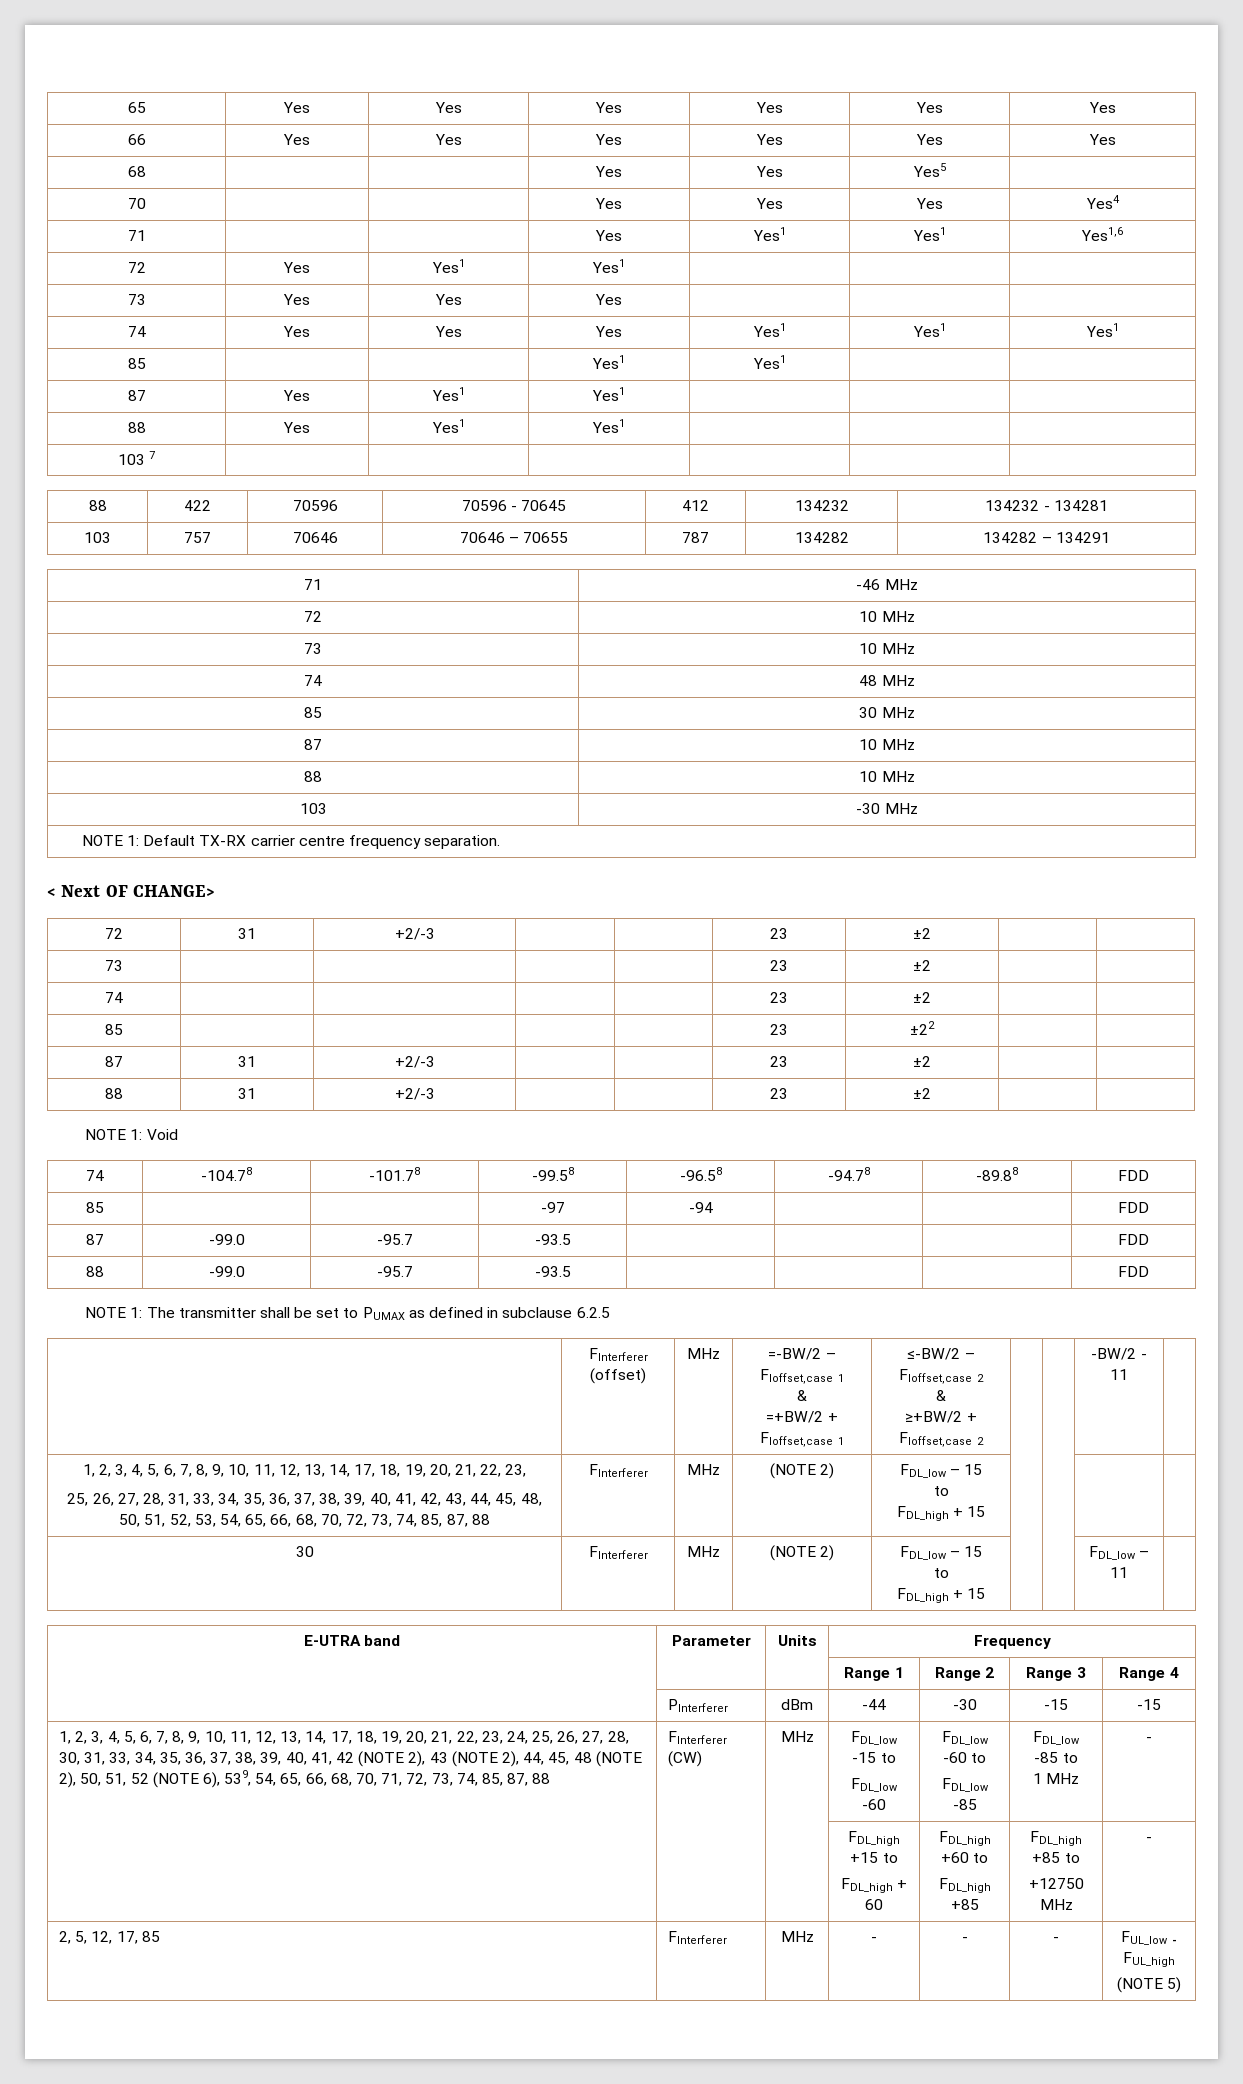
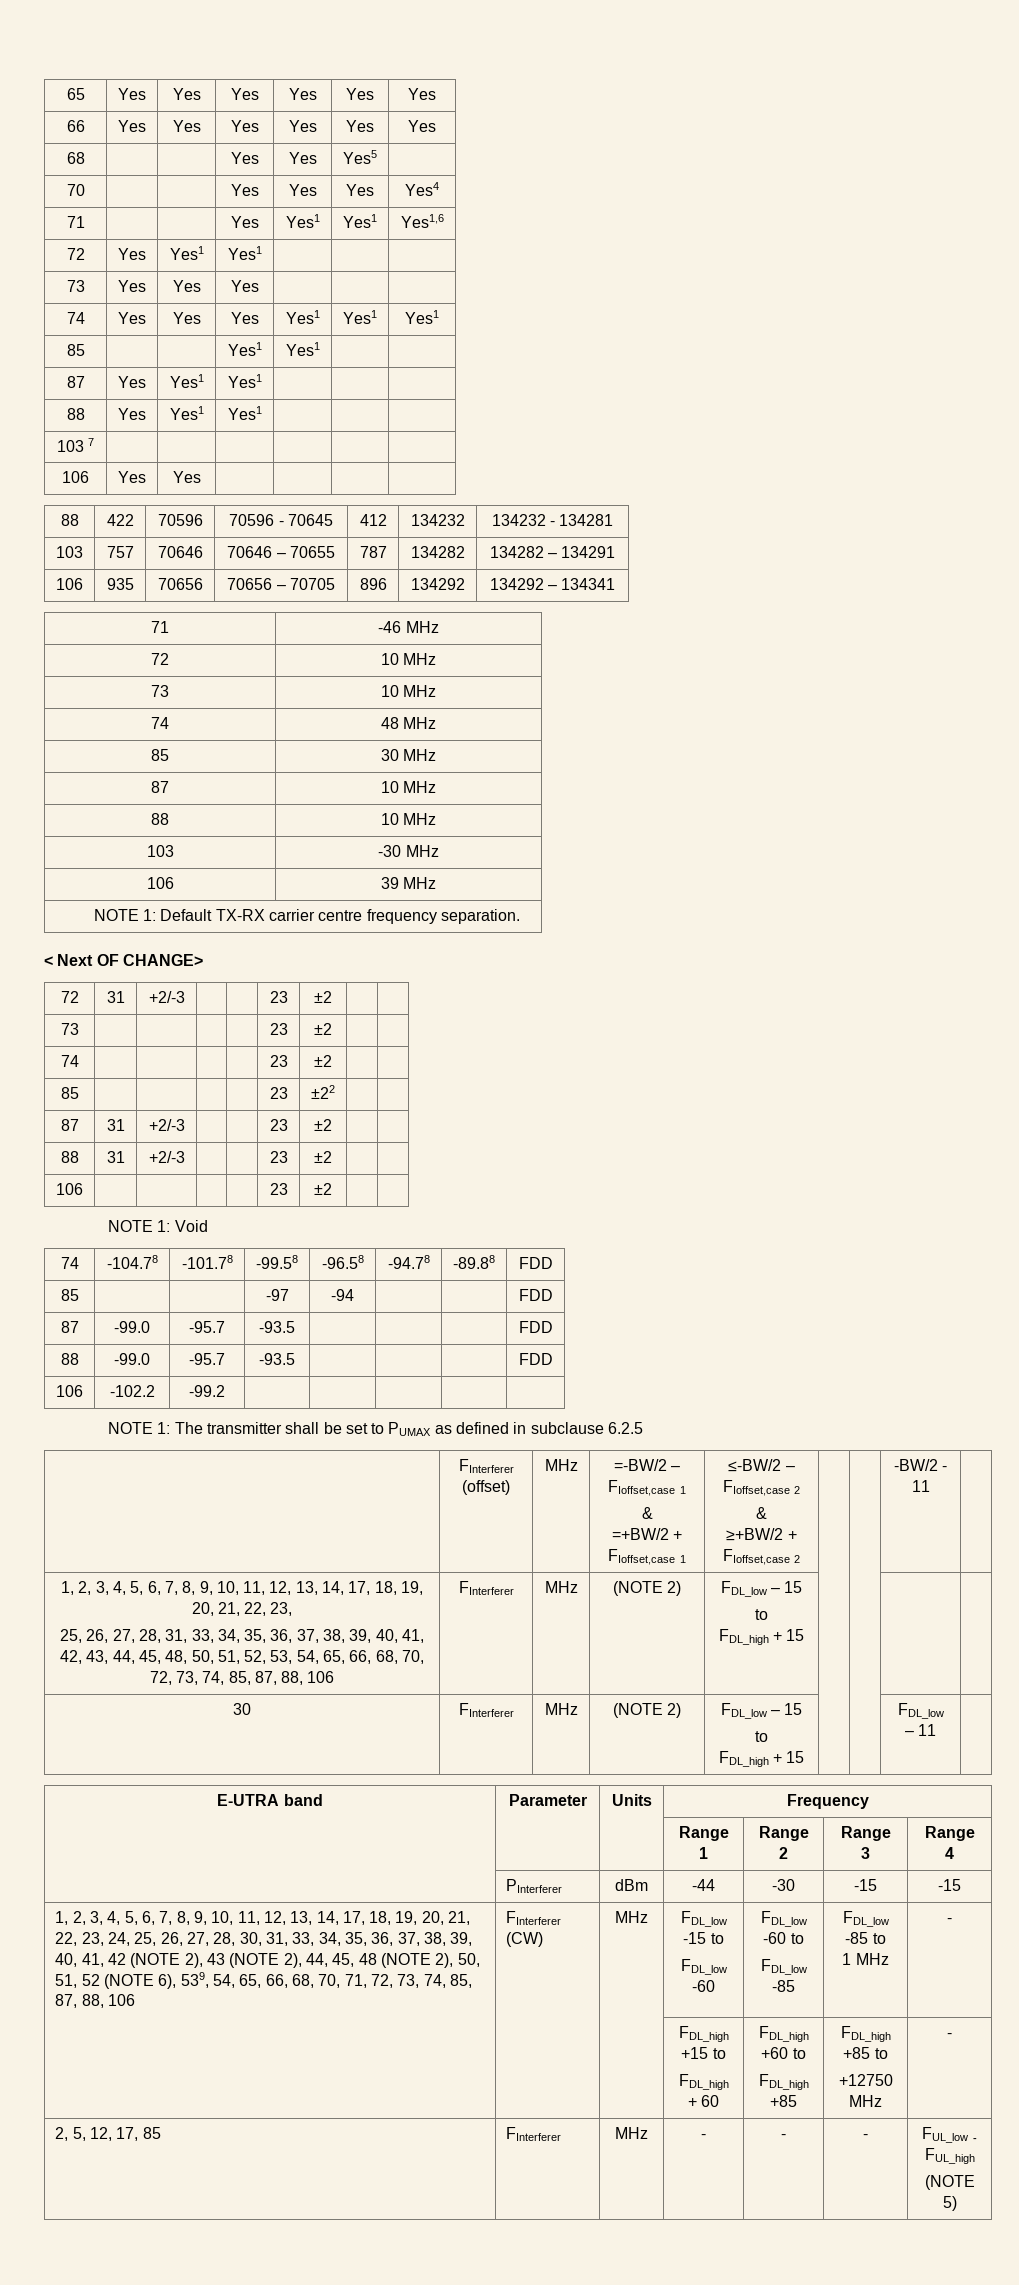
+ 106 | Yes | Yes | | | |
+ 106 | 935 | 70656 | 70656 – 70705 | 896 | 134292 | 134292 – 134341
+ 106 | 39 MHz
+ 106 | | | | | 23 | ±2 | |
+ 106 | -102.2 | -99.2 | | | | |
- 25, 26, 27, 28, 31, 33, 34, 35, 36, 37, 38, 39, 40, 41, 42, 43, 44, 45, 48, 50, 51, 52, 53, 54, 65, 66, 68, 70, 72, 73, 74, 85, 87, 88
+ 25, 26, 27, 28, 31, 33, 34, 35, 36, 37, 38, 39, 40, 41, 42, 43, 44, 45, 48, 50, 51, 52, 53, 54, 65, 66, 68, 70, 72, 73, 74, 85, 87, 88, 106
- 1, 2, 3, 4, 5, 6, 7, 8, 9, 10, 11, 12, 13, 14, 17, 18, 19, 20, 21, 22, 23, 24, 25, 26, 27, 28, 30, 31, 33, 34, 35, 36, 37, 38, 39, 40, 41, 42 (NOTE 2), 43 (NOTE 2), 44, 45, 48 (NOTE 2), 50, 51, 52 (NOTE 6), 539, 54, 65, 66, 68, 70, 71, 72, 73, 74, 85, 87, 88
+ 1, 2, 3, 4, 5, 6, 7, 8, 9, 10, 11, 12, 13, 14, 17, 18, 19, 20, 21, 22, 23, 24, 25, 26, 27, 28, 30, 31, 33, 34, 35, 36, 37, 38, 39, 40, 41, 42 (NOTE 2), 43 (NOTE 2), 44, 45, 48 (NOTE 2), 50, 51, 52 (NOTE 6), 539, 54, 65, 66, 68, 70, 71, 72, 73, 74, 85, 87, 88, 106

